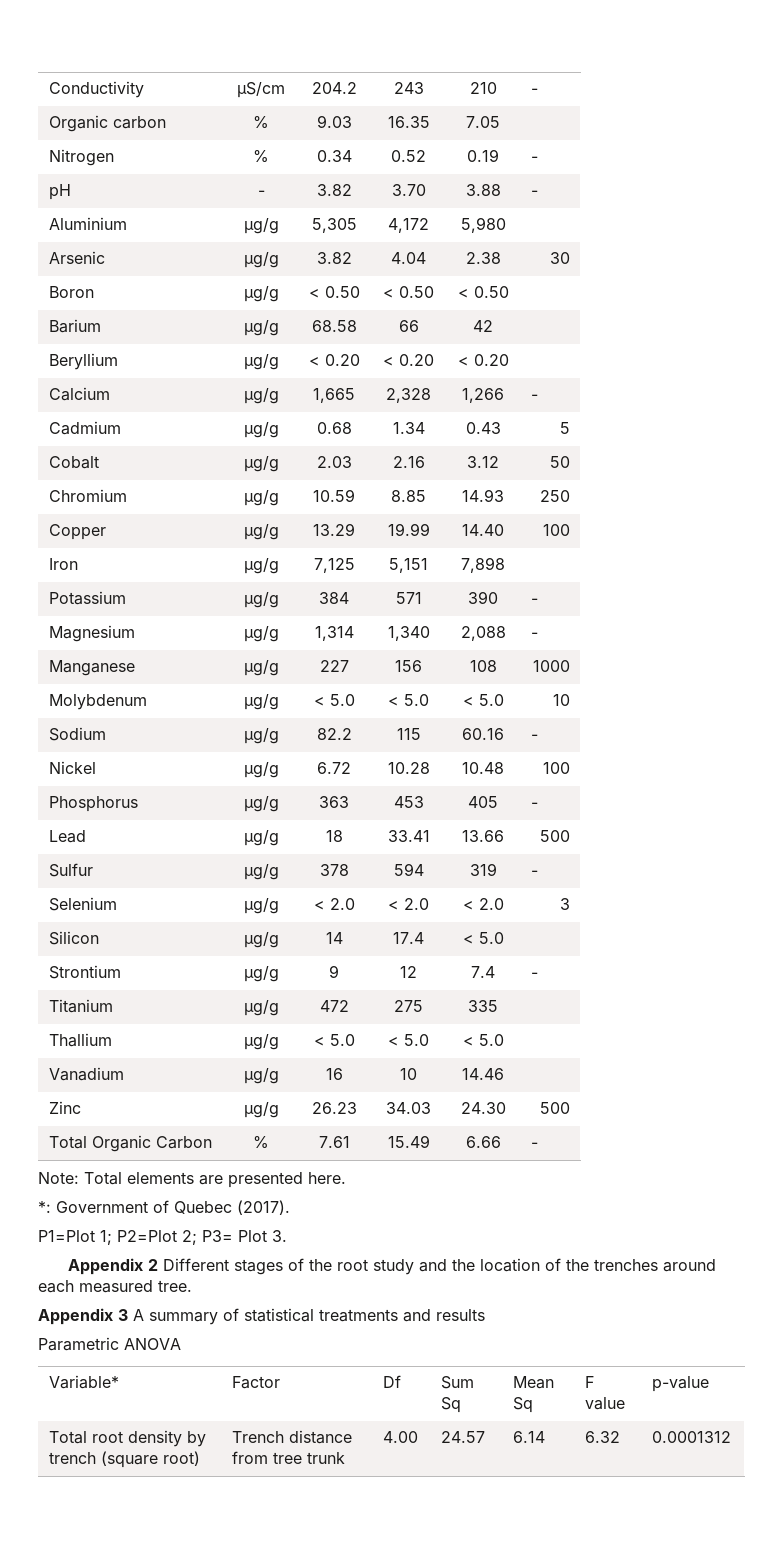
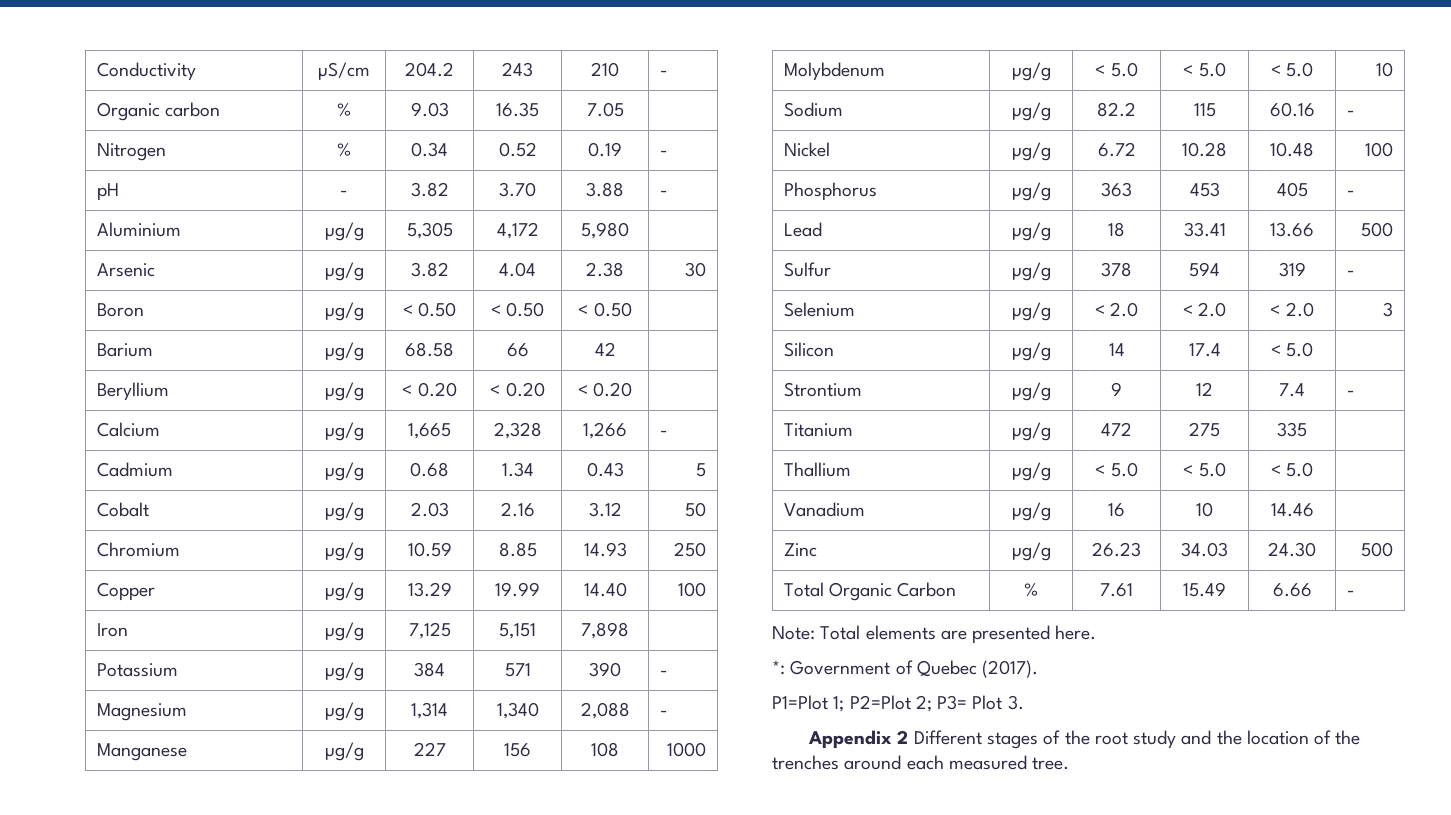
- Appendix 3 A summary of statistical treatments and results
- Parametric ANOVA
- Variable* | Factor | Df | Sum Sq | Mean Sq | F value | p-value
- Total root density by trench (square root) | Trench distance from tree trunk | 4.00 | 24.57 | 6.14 | 6.32 | 0.0001312

